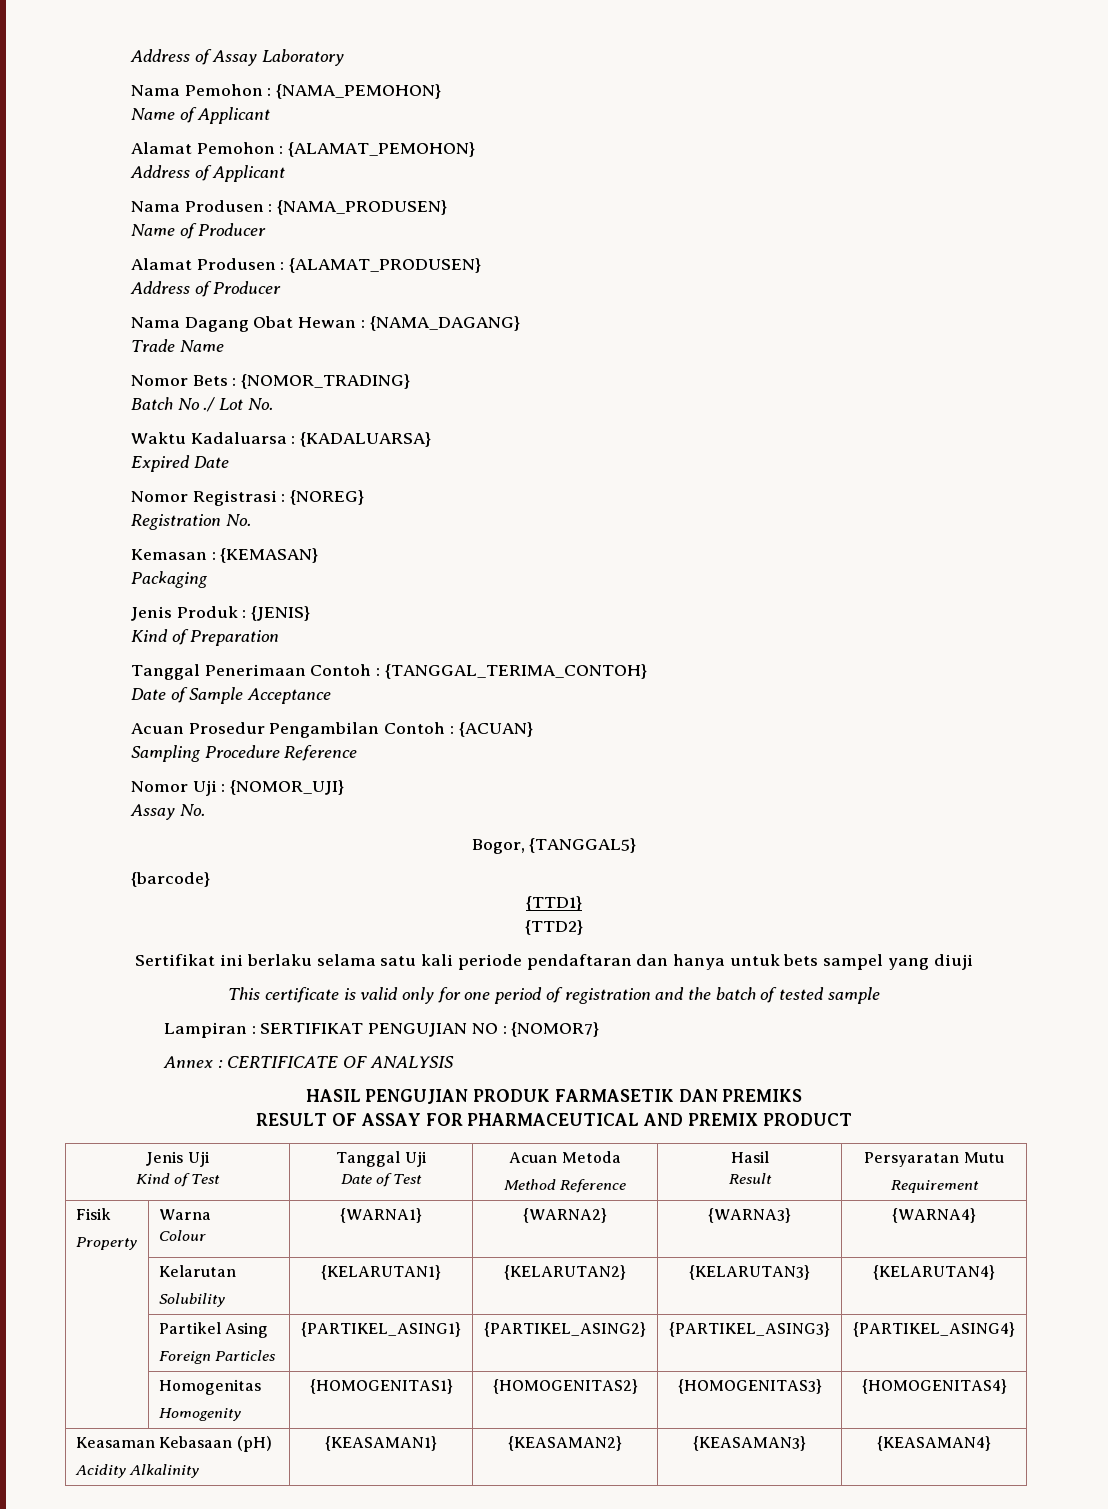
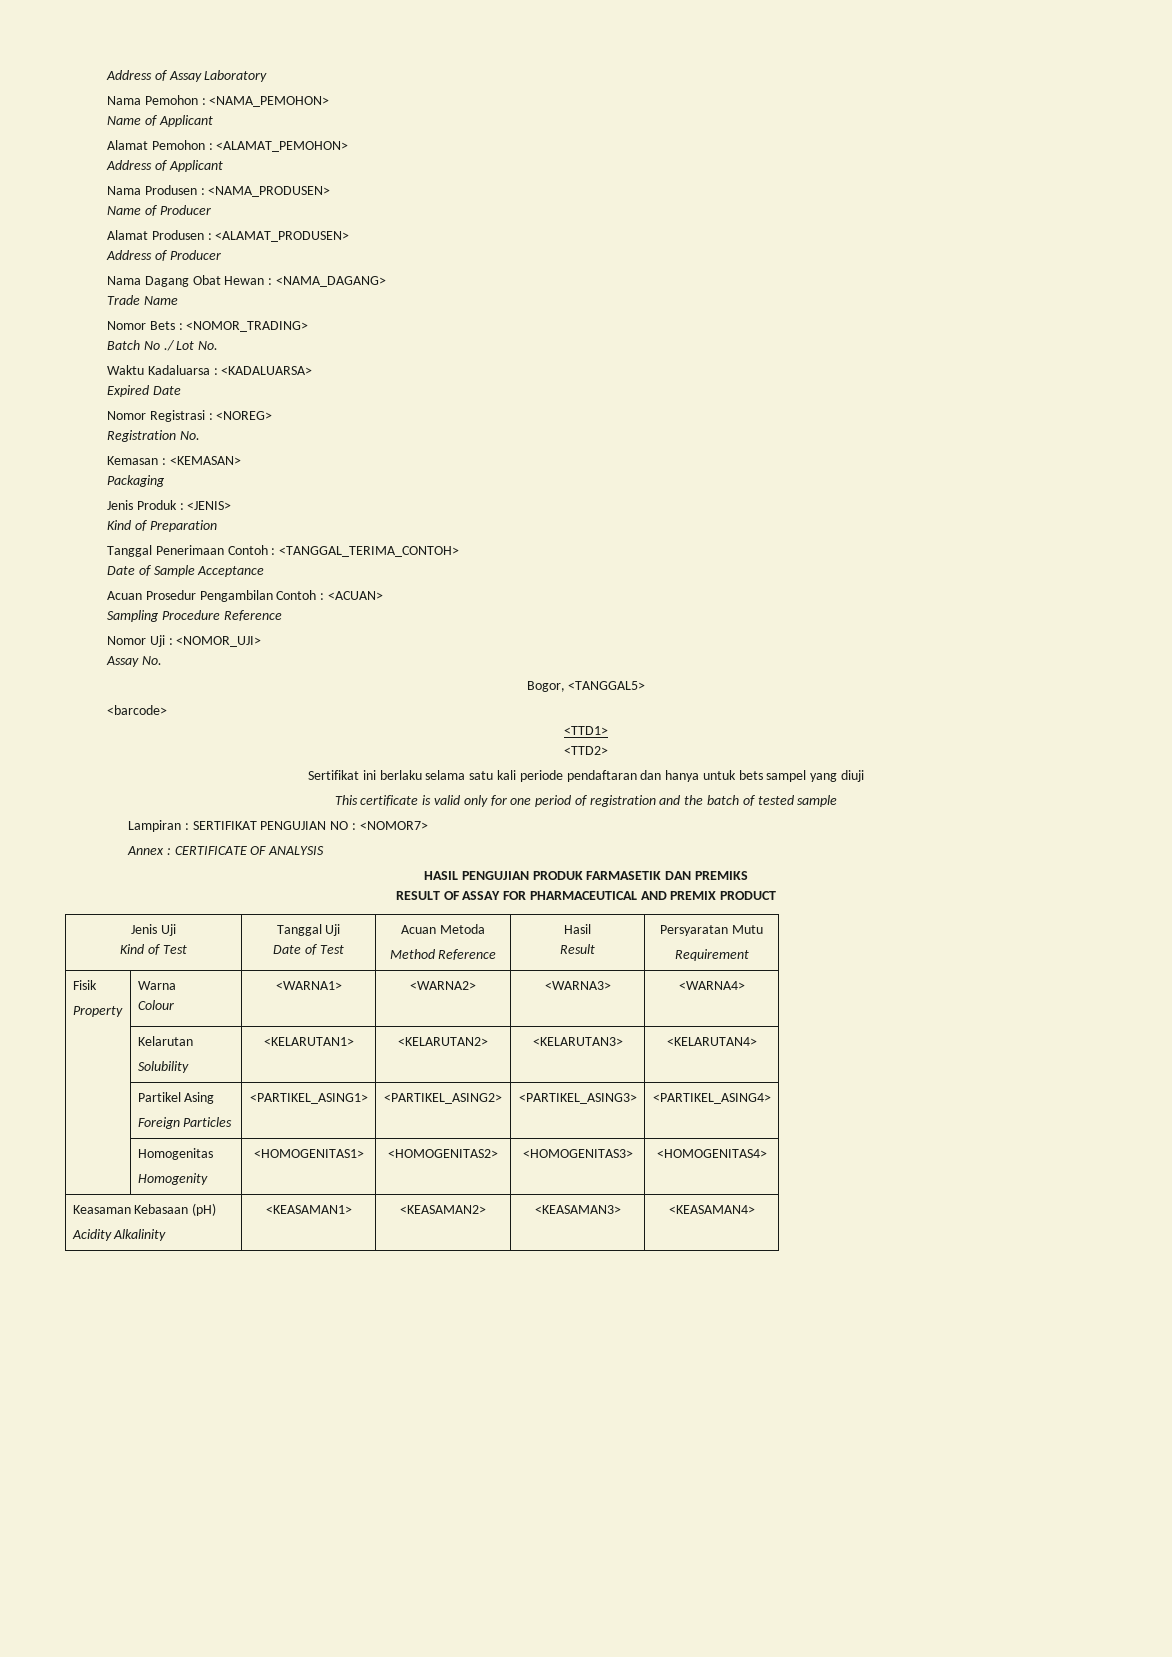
- Nama Pemohon : {NAMA_PEMOHON}
+ Nama Pemohon : <NAMA_PEMOHON>
- Alamat Pemohon : {ALAMAT_PEMOHON}
+ Alamat Pemohon : <ALAMAT_PEMOHON>
- Nama Produsen : {NAMA_PRODUSEN}
+ Nama Produsen : <NAMA_PRODUSEN>
- Alamat Produsen : {ALAMAT_PRODUSEN}
+ Alamat Produsen : <ALAMAT_PRODUSEN>
- Nama Dagang Obat Hewan : {NAMA_DAGANG}
+ Nama Dagang Obat Hewan : <NAMA_DAGANG>
- Nomor Bets : {NOMOR_TRADING}
+ Nomor Bets : <NOMOR_TRADING>
- Waktu Kadaluarsa : {KADALUARSA}
+ Waktu Kadaluarsa : <KADALUARSA>
- Nomor Registrasi : {NOREG}
+ Nomor Registrasi : <NOREG>
- Kemasan : {KEMASAN}
+ Kemasan : <KEMASAN>
- Jenis Produk : {JENIS}
+ Jenis Produk : <JENIS>
- Tanggal Penerimaan Contoh : {TANGGAL_TERIMA_CONTOH}
+ Tanggal Penerimaan Contoh : <TANGGAL_TERIMA_CONTOH>
- Acuan Prosedur Pengambilan Contoh : {ACUAN}
+ Acuan Prosedur Pengambilan Contoh : <ACUAN>
- Nomor Uji : {NOMOR_UJI}
+ Nomor Uji : <NOMOR_UJI>
- Bogor, {TANGGAL5}
- {barcode}
- {TTD1}
- {TTD2}
+ Bogor, <TANGGAL5>
+ <barcode>
+ <TTD1>
+ <TTD2>
- Lampiran : SERTIFIKAT PENGUJIAN NO : {NOMOR7}
+ Lampiran : SERTIFIKAT PENGUJIAN NO : <NOMOR7>
  Fisik
  Property | Warna
- Colour | {WARNA1} | {WARNA2} | {WARNA3} | {WARNA4}
+ Colour | <WARNA1> | <WARNA2> | <WARNA3> | <WARNA4>
  | Kelarutan
- Solubility | {KELARUTAN1} | {KELARUTAN2} | {KELARUTAN3} | {KELARUTAN4}
+ Solubility | <KELARUTAN1> | <KELARUTAN2> | <KELARUTAN3> | <KELARUTAN4>
  | Partikel Asing
- Foreign Particles | {PARTIKEL_ASING1} | {PARTIKEL_ASING2} | {PARTIKEL_ASING3} | {PARTIKEL_ASING4}
+ Foreign Particles | <PARTIKEL_ASING1> | <PARTIKEL_ASING2> | <PARTIKEL_ASING3> | <PARTIKEL_ASING4>
  | Homogenitas
- Homogenity | {HOMOGENITAS1} | {HOMOGENITAS2} | {HOMOGENITAS3} | {HOMOGENITAS4}
+ Homogenity | <HOMOGENITAS1> | <HOMOGENITAS2> | <HOMOGENITAS3> | <HOMOGENITAS4>
  Keasaman Kebasaan (pH)
- Acidity Alkalinity | {KEASAMAN1} | {KEASAMAN2} | {KEASAMAN3} | {KEASAMAN4}
+ Acidity Alkalinity | <KEASAMAN1> | <KEASAMAN2> | <KEASAMAN3> | <KEASAMAN4>

